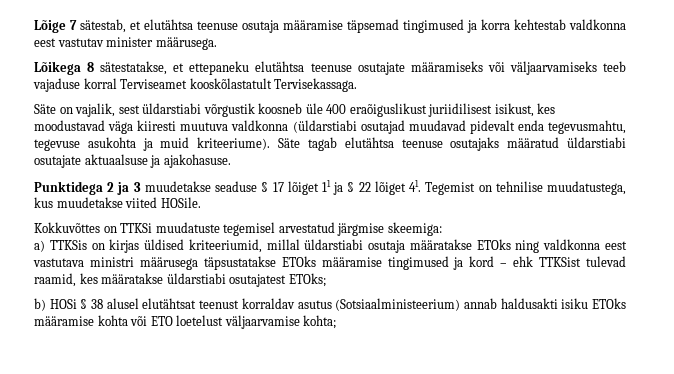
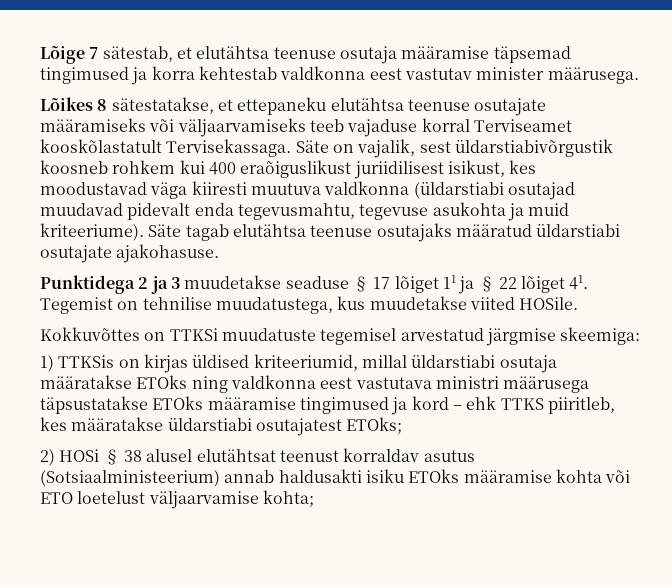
- Lõikega 8 sätestatakse, et ettepaneku elutähtsa teenuse osutajate määramiseks või väljaarvamiseks teeb vajaduse korral Terviseamet kooskõlastatult Tervisekassaga.
- Säte on vajalik, sest üldarstiabi võrgustik koosneb üle 400 eraõiguslikust juriidilisest isikust, kes moodustavad väga kiiresti muutuva valdkonna (üldarstiabi osutajad muudavad pidevalt enda tegevusmahtu, tegevuse asukohta ja muid kriteeriume).
+ Lõikes 8 sätestatakse, et ettepaneku elutähtsa teenuse osutajate määramiseks või väljaarvamiseks teeb vajaduse korral Terviseamet kooskõlastatult Tervisekassaga. Säte on vajalik, sest üldarstiabivõrgustik koosneb rohkem kui 400 eraõiguslikust juriidilisest isikust, kes moodustavad väga kiiresti muutuva valdkonna (üldarstiabi osutajad muudavad pidevalt enda tegevusmahtu, tegevuse asukohta ja muid kriteeriume).
- Säte tagab elutähtsa teenuse osutajaks määratud üldarstiabi osutajate aktuaalsuse ja ajakohasuse.
+ Säte tagab elutähtsa teenuse osutajaks määratud üldarstiabi osutajate ajakohasuse.
- a) TTKSis on kirjas üldised kriteeriumid, millal üldarstiabi osutaja määratakse ETOks ning valdkonna eest vastutava ministri määrusega täpsustatakse ETOks määramise tingimused ja kord – ehk TTKSist tulevad raamid, kes määratakse üldarstiabi osutajatest ETOks;
+ 1) TTKSis on kirjas üldised kriteeriumid, millal üldarstiabi osutaja määratakse ETOks ning valdkonna eest vastutava ministri määrusega täpsustatakse ETOks määramise tingimused ja kord – ehk TTKS piiritleb, kes määratakse üldarstiabi osutajatest ETOks;
- b) HOSi § 38 alusel elutähtsat teenust korraldav asutus (Sotsiaalministeerium) annab haldusakti isiku ETOks määramise kohta või ETO loetelust väljaarvamise kohta;
+ 2) HOSi § 38 alusel elutähtsat teenust korraldav asutus (Sotsiaalministeerium) annab haldusakti isiku ETOks määramise kohta või ETO loetelust väljaarvamise kohta;

